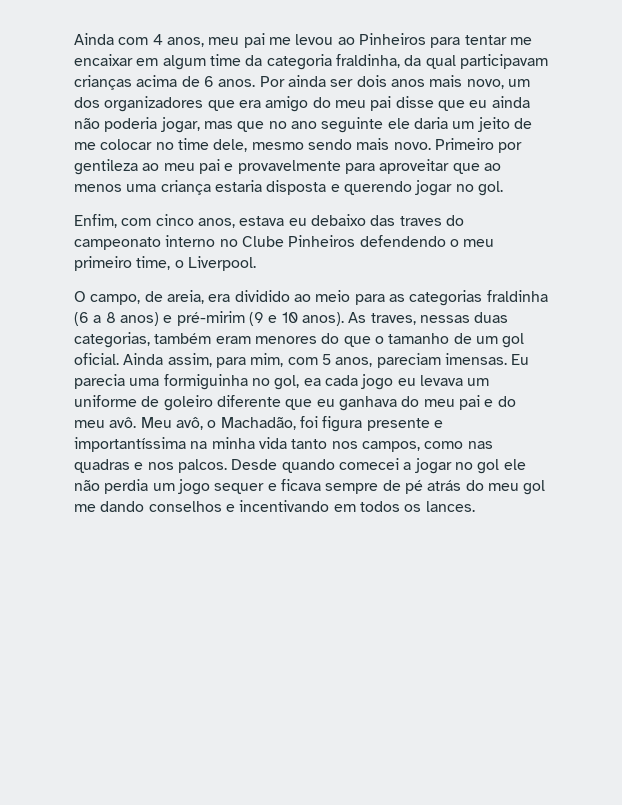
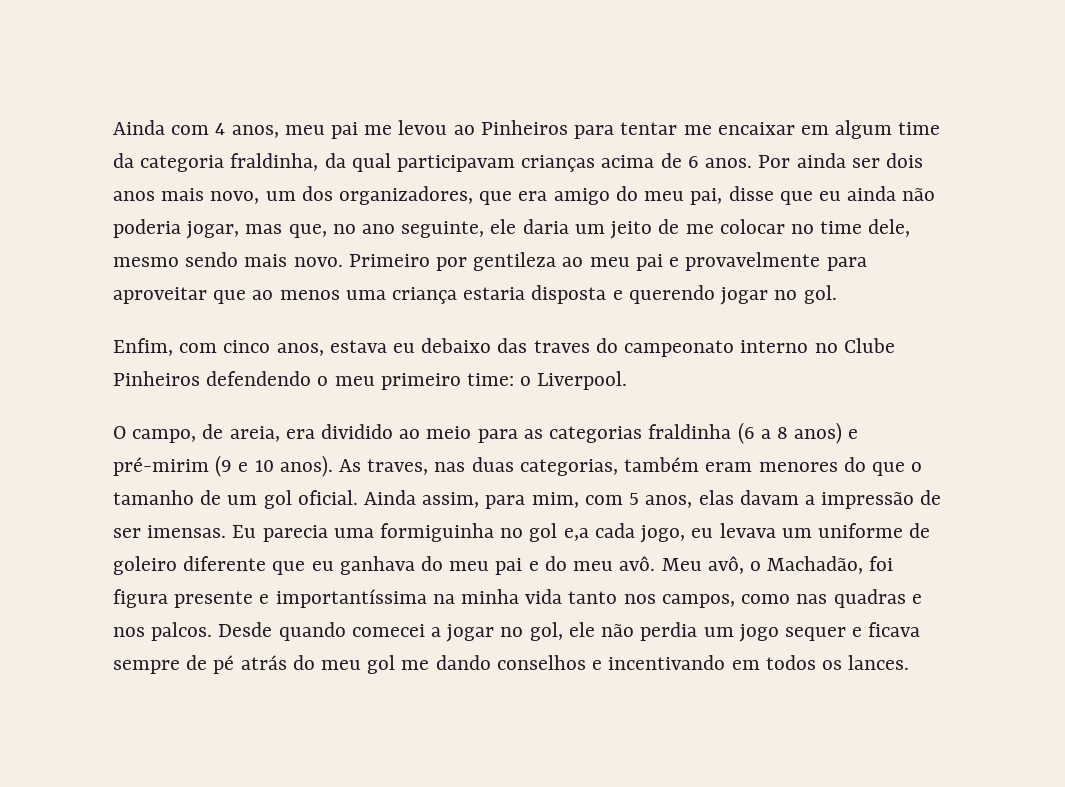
- Por ainda ser dois anos mais novo, um dos organizadores que era amigo do meu pai disse que eu ainda não poderia jogar, mas que no ano seguinte ele daria um jeito de me colocar no time dele, mesmo sendo mais novo.
+ Por ainda ser dois anos mais novo, um dos organizadores, que era amigo do meu pai, disse que eu ainda não poderia jogar, mas que, no ano seguinte, ele daria um jeito de me colocar no time dele, mesmo sendo mais novo.
- Enfim, com cinco anos, estava eu debaixo das traves do campeonato interno no Clube Pinheiros defendendo o meu primeiro time, o Liverpool.
+ Enfim, com cinco anos, estava eu debaixo das traves do campeonato interno no Clube Pinheiros defendendo o meu primeiro time: o Liverpool.
- As traves, nessas duas categorias, também eram menores do que o tamanho de um gol oficial.
+ As traves, nas duas categorias, também eram menores do que o tamanho de um gol oficial.
- Ainda assim, para mim, com 5 anos, pareciam imensas.
+ Ainda assim, para mim, com 5 anos, elas davam a impressão de ser imensas.
- Eu parecia uma formiguinha no gol, ea cada jogo eu levava um uniforme de goleiro diferente que eu ganhava do meu pai e do meu avô.
+ Eu parecia uma formiguinha no gol e,a cada jogo, eu levava um uniforme de goleiro diferente que eu ganhava do meu pai e do meu avô.
- Desde quando comecei a jogar no gol ele não perdia um jogo sequer e ficava sempre de pé atrás do meu gol me dando conselhos e incentivando em todos os lances.
+ Desde quando comecei a jogar no gol, ele não perdia um jogo sequer e ficava sempre de pé atrás do meu gol me dando conselhos e incentivando em todos os lances.

